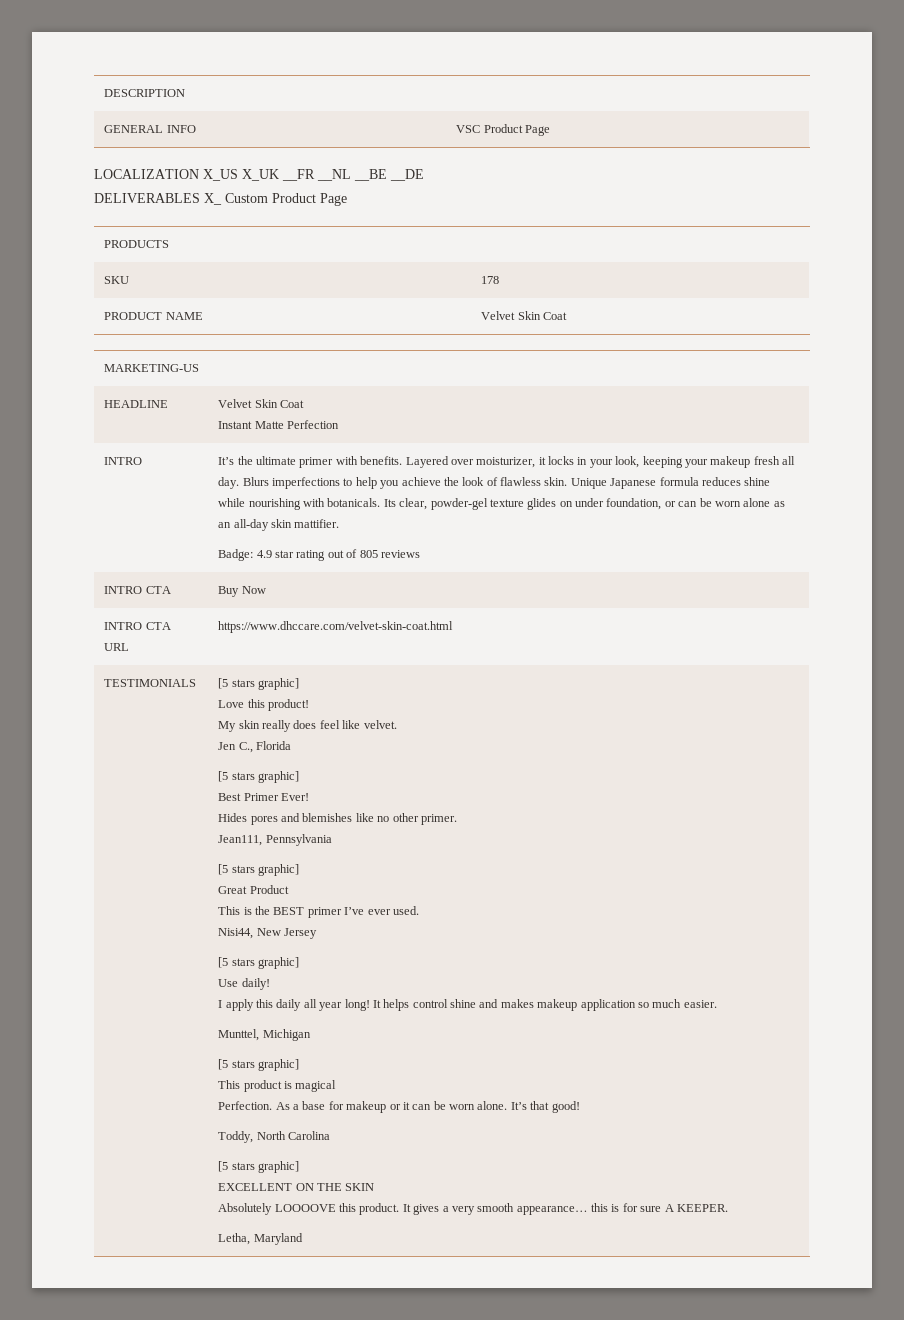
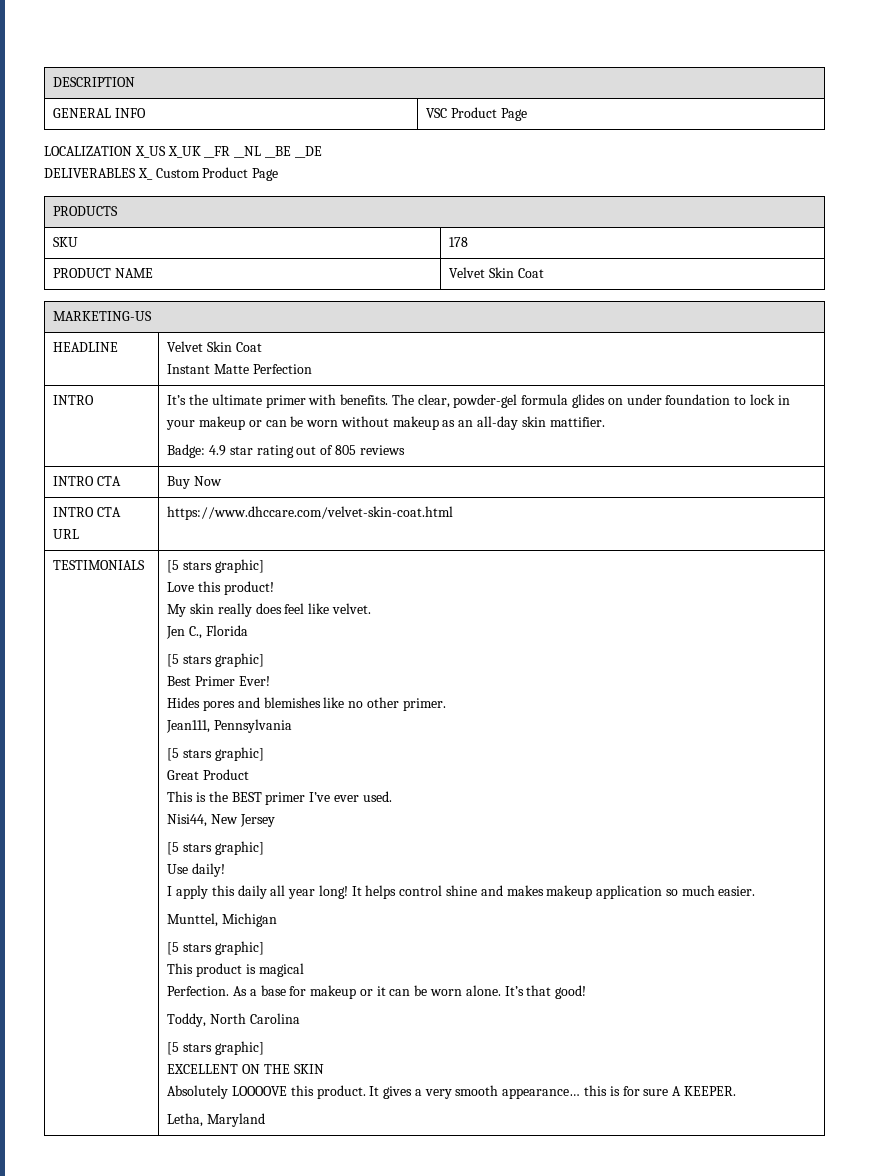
- Layered over moisturizer, it locks in your look, keeping your makeup fresh all day. Blurs imperfections to help you achieve the look of flawless skin. Unique Japanese formula reduces shine while nourishing with botanicals. Its clear, powder-gel texture glides on under foundation, or can be worn alone as an all-day skin mattifier.
+ The clear, powder-gel formula glides on under foundation to lock in your makeup or can be worn without makeup as an all-day skin mattifier.

